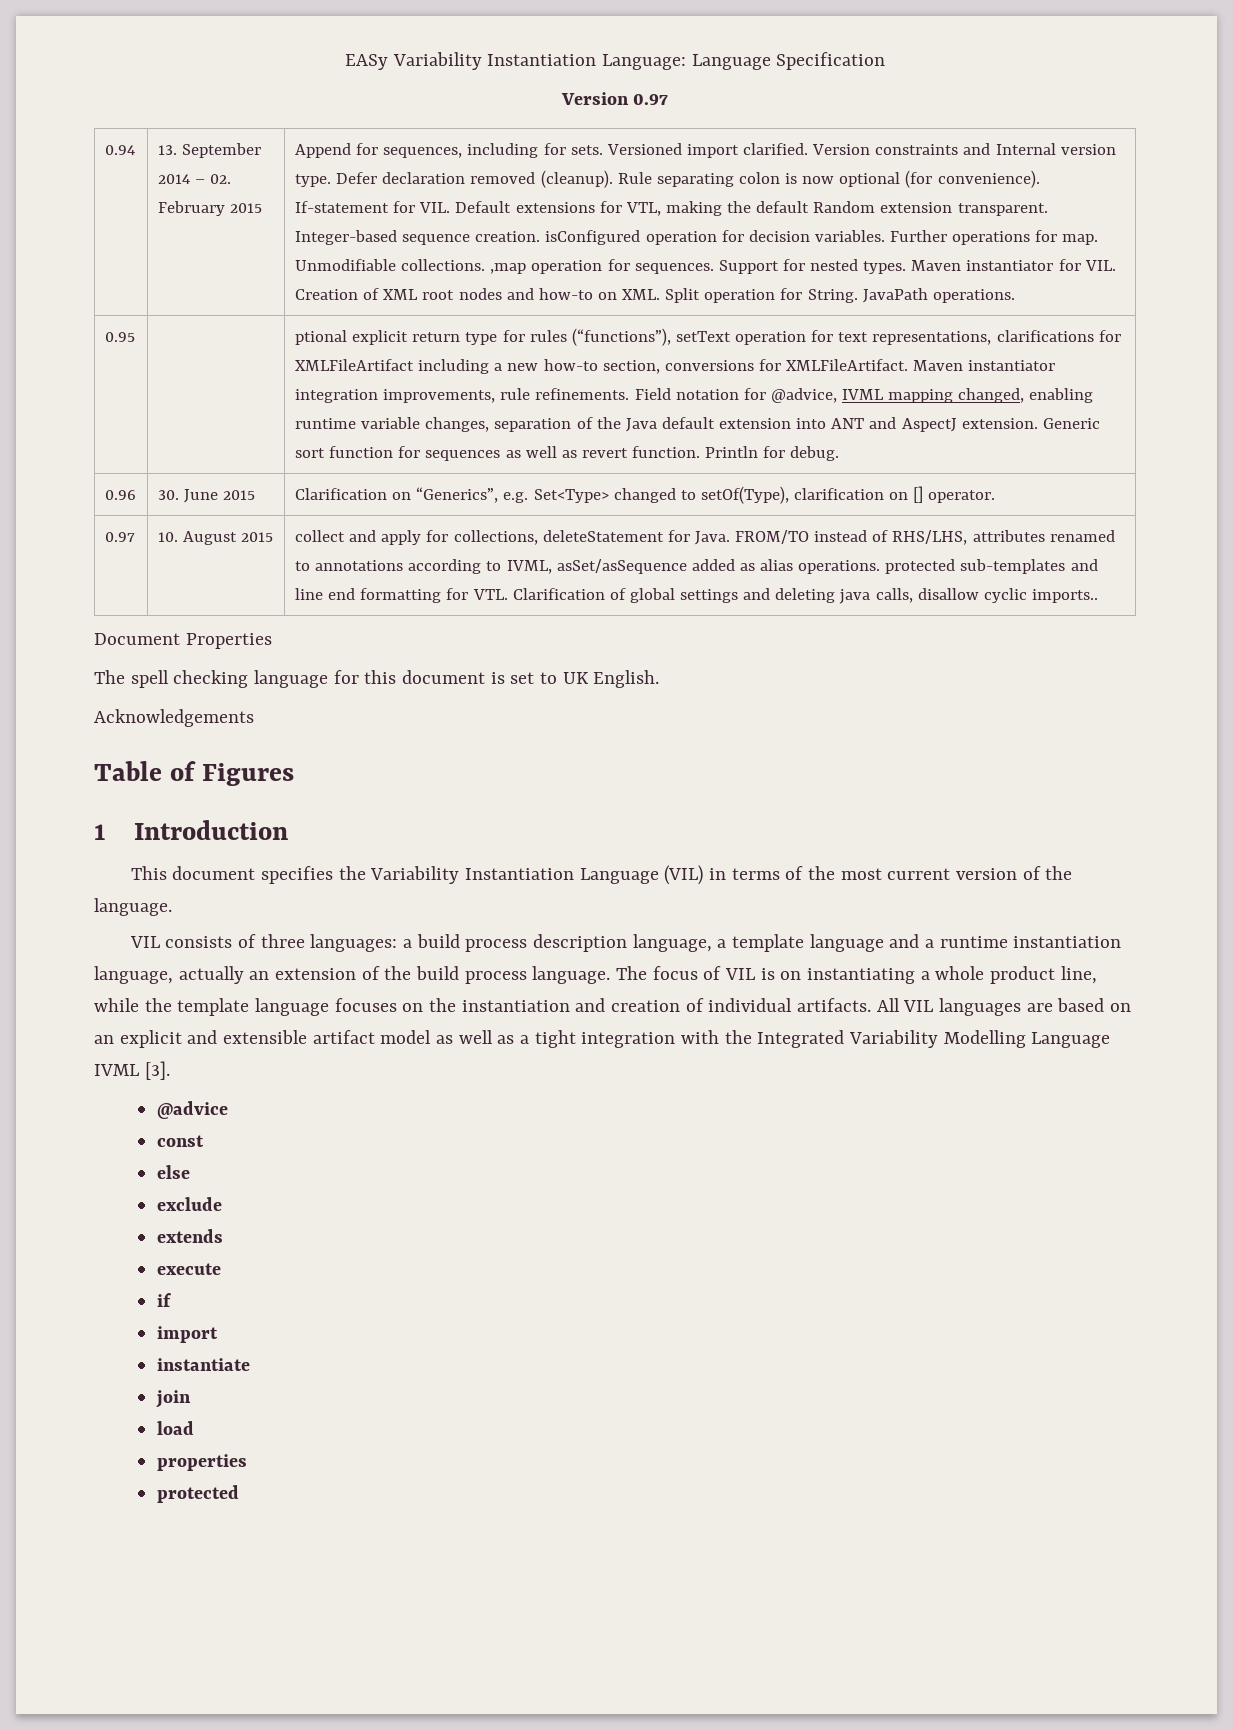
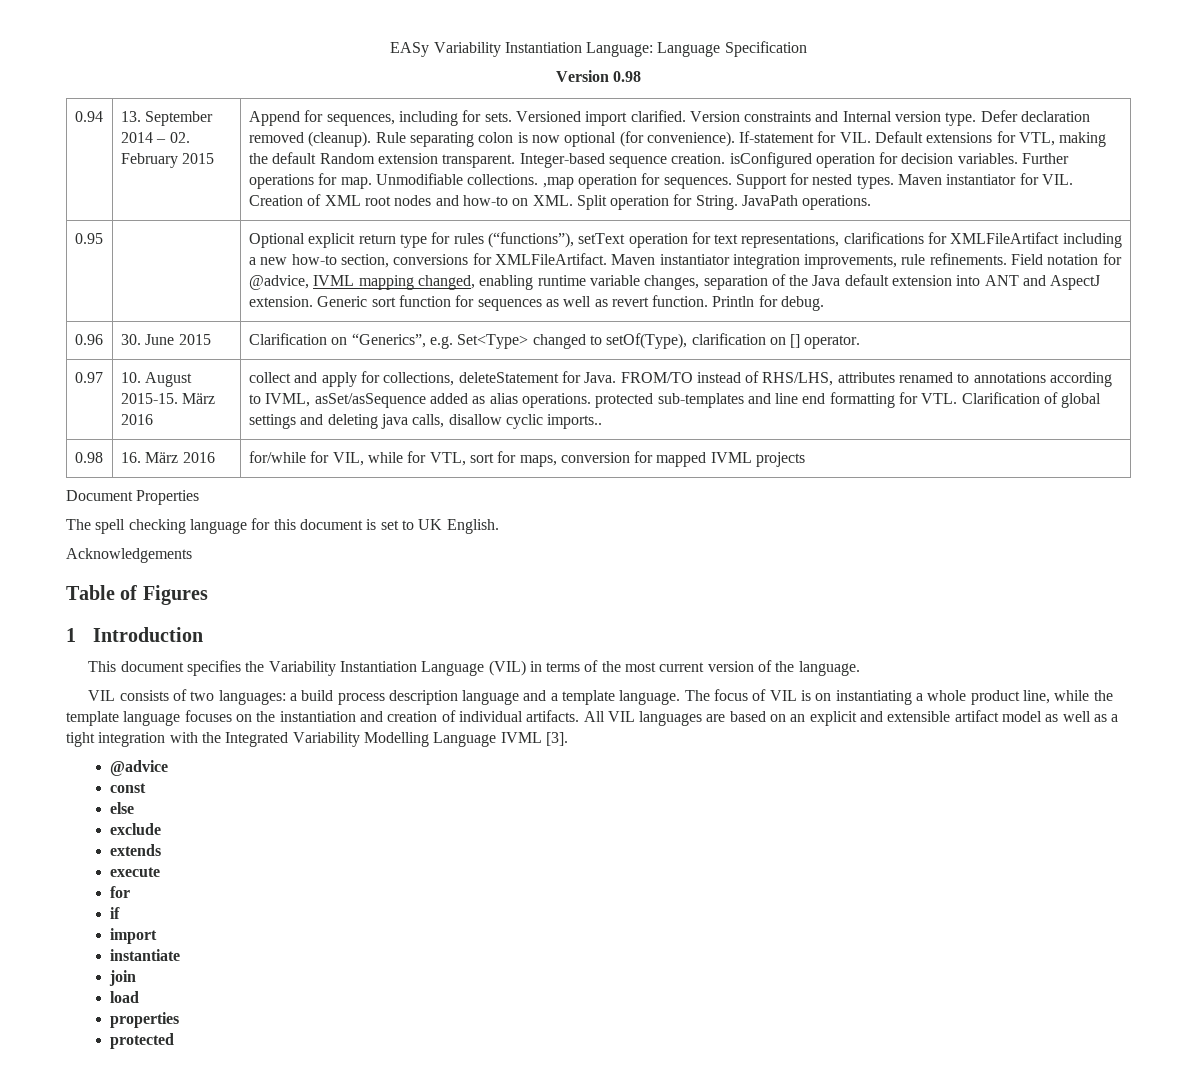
- Version 0.97
+ Version 0.98
- ptional explicit return type for rules (“functions”), setText operation for text representations, clarifications for XMLFileArtifact including a new how-to section, conversions for XMLFileArtifact.
+ Optional explicit return type for rules (“functions”), setText operation for text representations, clarifications for XMLFileArtifact including a new how-to section, conversions for XMLFileArtifact.
- 10. August 2015
+ 10. August 2015-15. März 2016
+ 0.98 | 16. März 2016 | for/while for VIL, while for VTL, sort for maps, conversion for mapped IVML projects
- VIL consists of three languages: a build process description language, a template language and a runtime instantiation language, actually an extension of the build process language.
+ VIL consists of two languages: a build process description language and a template language.
  execute
+ for

